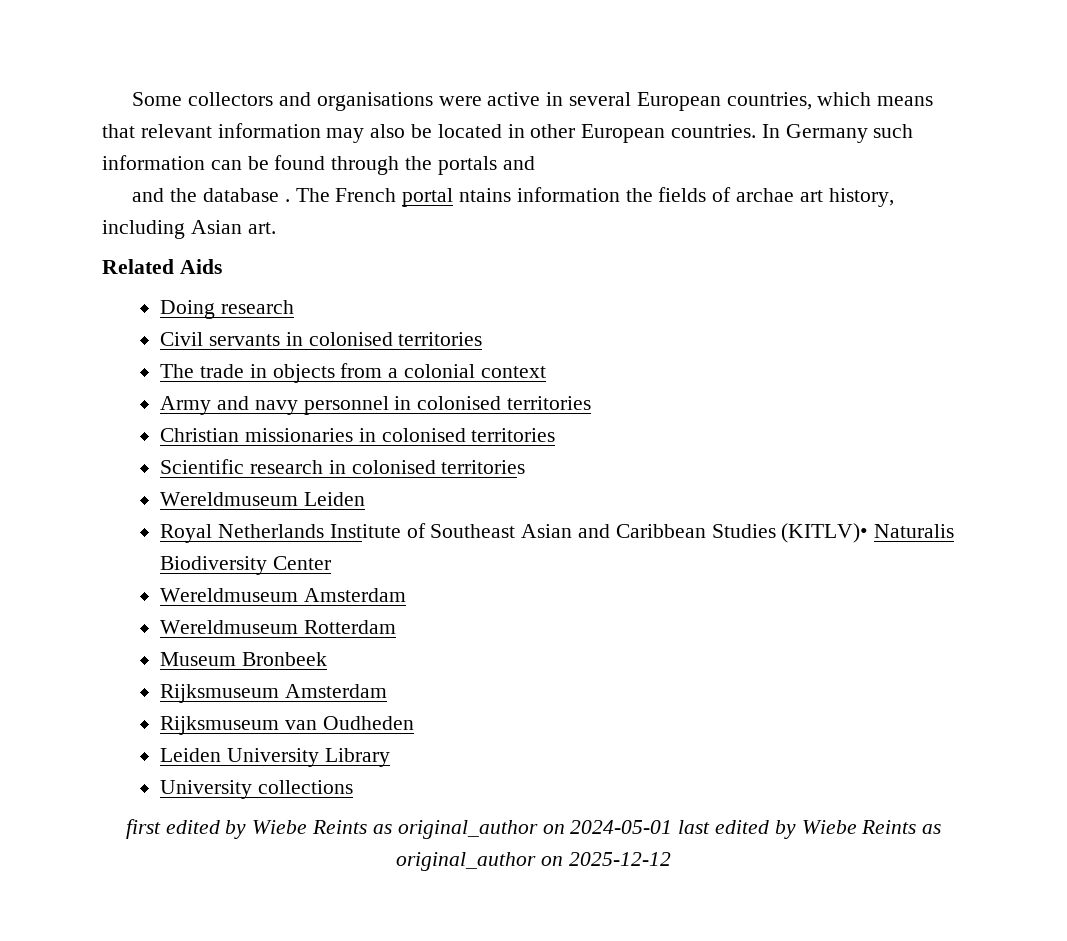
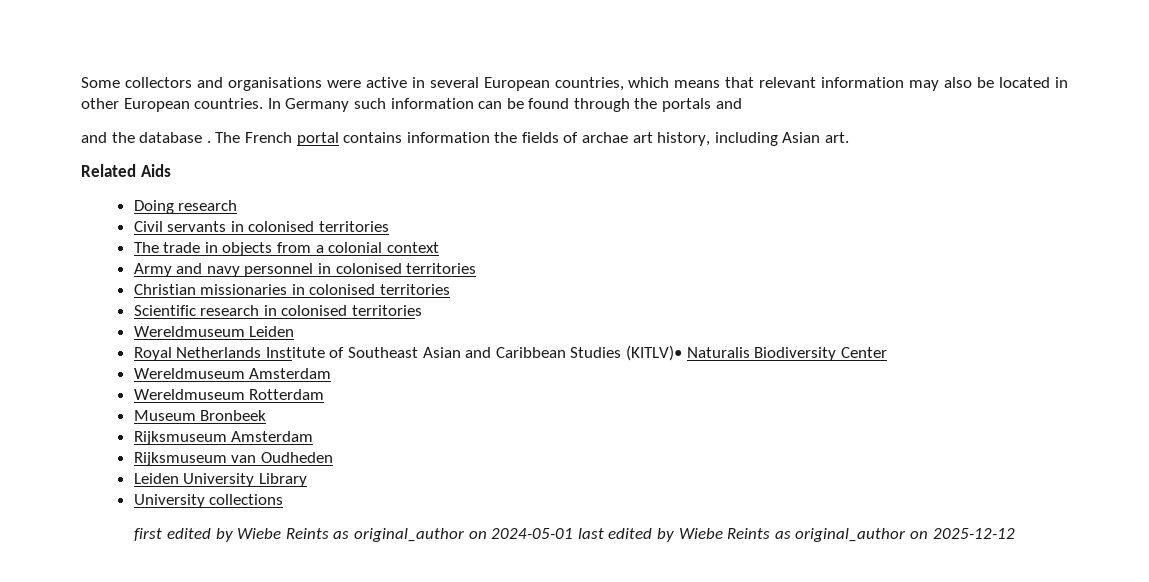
- The French portal ntains information the fields of archae art history, including Asian art.
+ The French portal contains information the fields of archae art history, including Asian art.

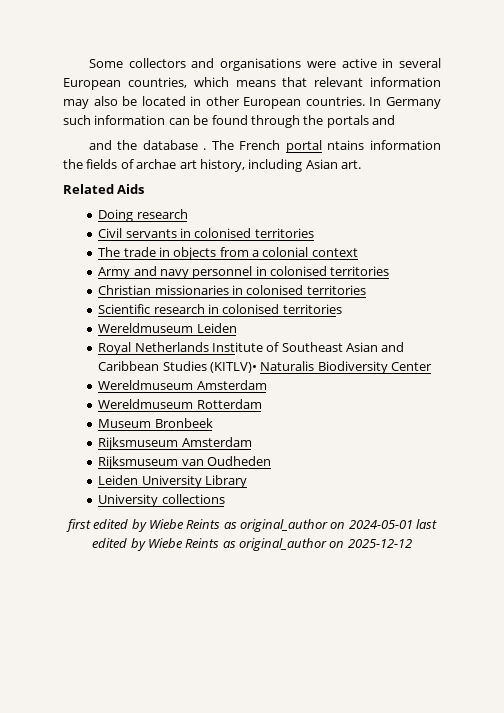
- The French portal contains information the fields of archae art history, including Asian art.
+ The French portal ntains information the fields of archae art history, including Asian art.

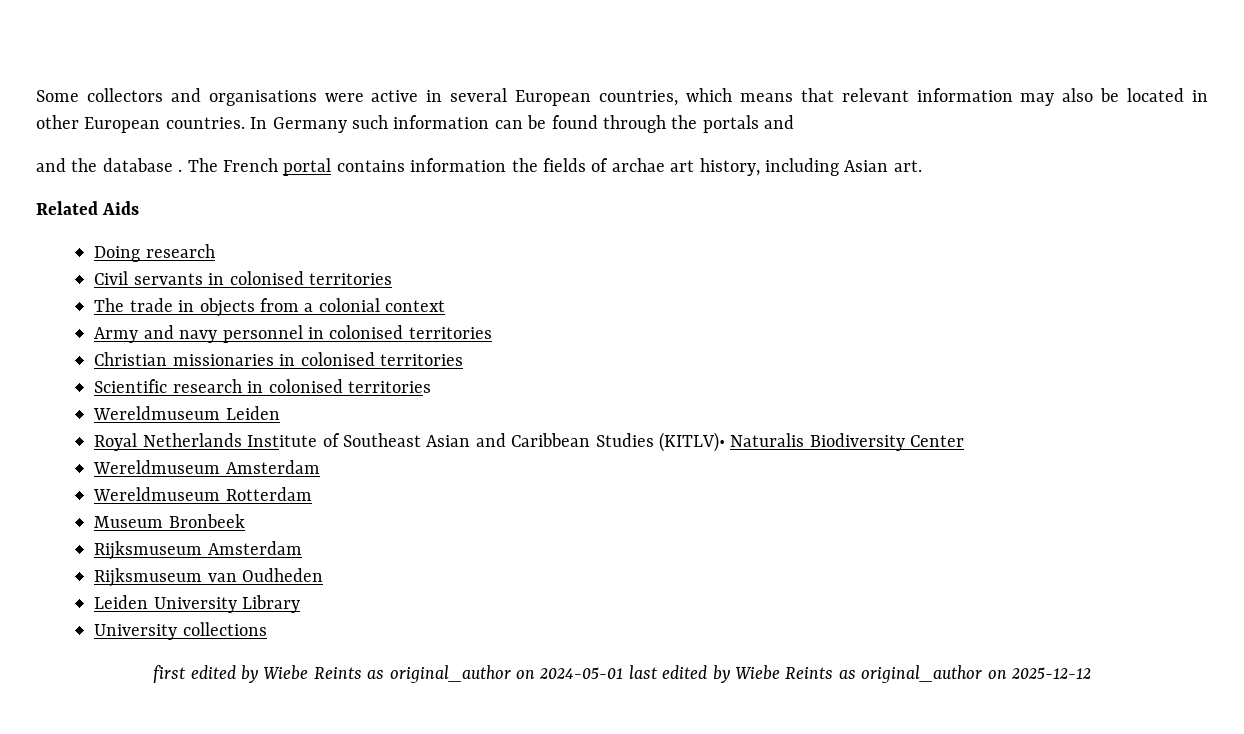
- The French portal ntains information the fields of archae art history, including Asian art.
+ The French portal contains information the fields of archae art history, including Asian art.

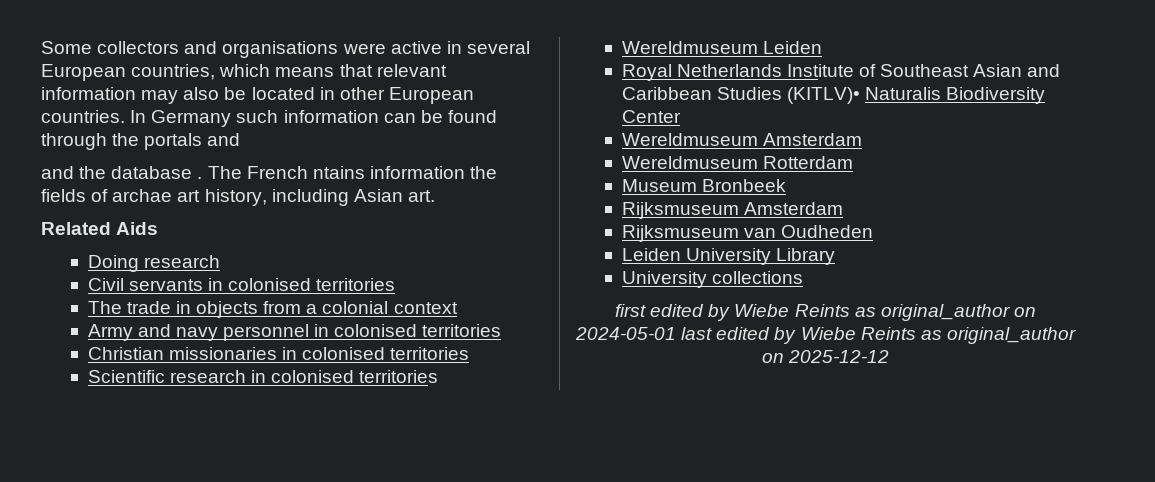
- The French portal contains information the fields of archae art history, including Asian art.
+ The French ntains information the fields of archae art history, including Asian art.

